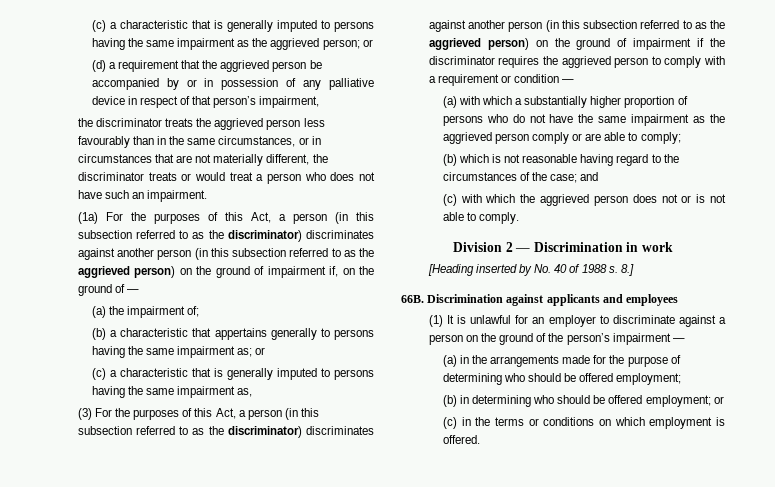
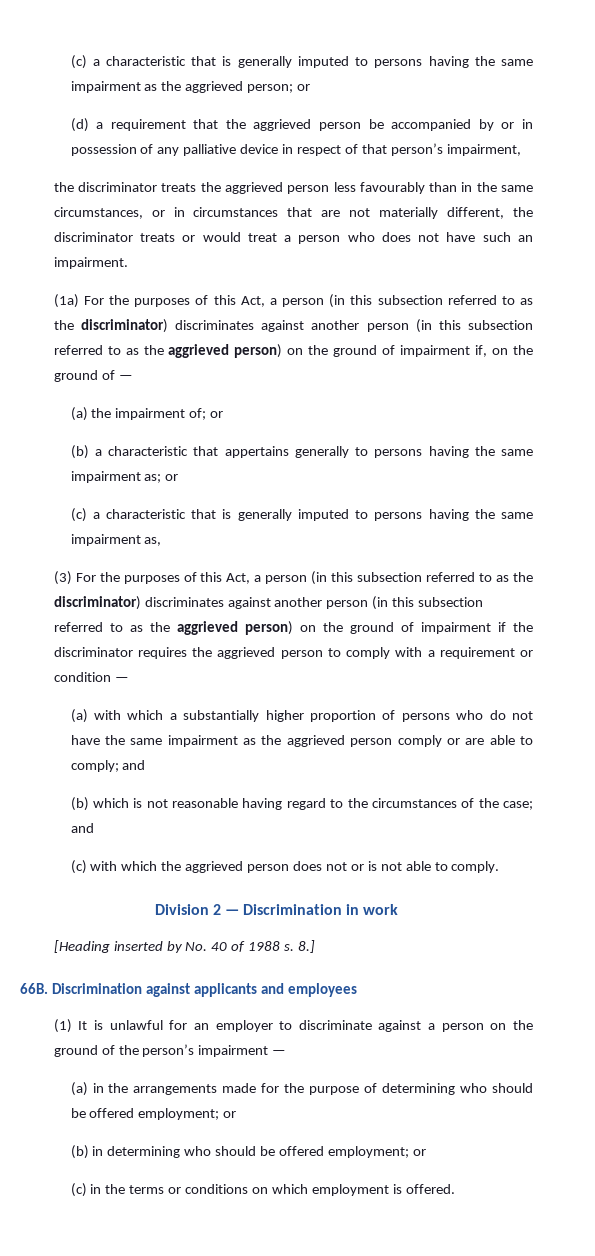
- (a) the impairment of;
+ (a) the impairment of; or
- (a) with which a substantially higher proportion of persons who do not have the same impairment as the aggrieved person comply or are able to comply;
+ (a) with which a substantially higher proportion of persons who do not have the same impairment as the aggrieved person comply or are able to comply; and
- (a) in the arrangements made for the purpose of determining who should be offered employment;
+ (a) in the arrangements made for the purpose of determining who should be offered employment; or

